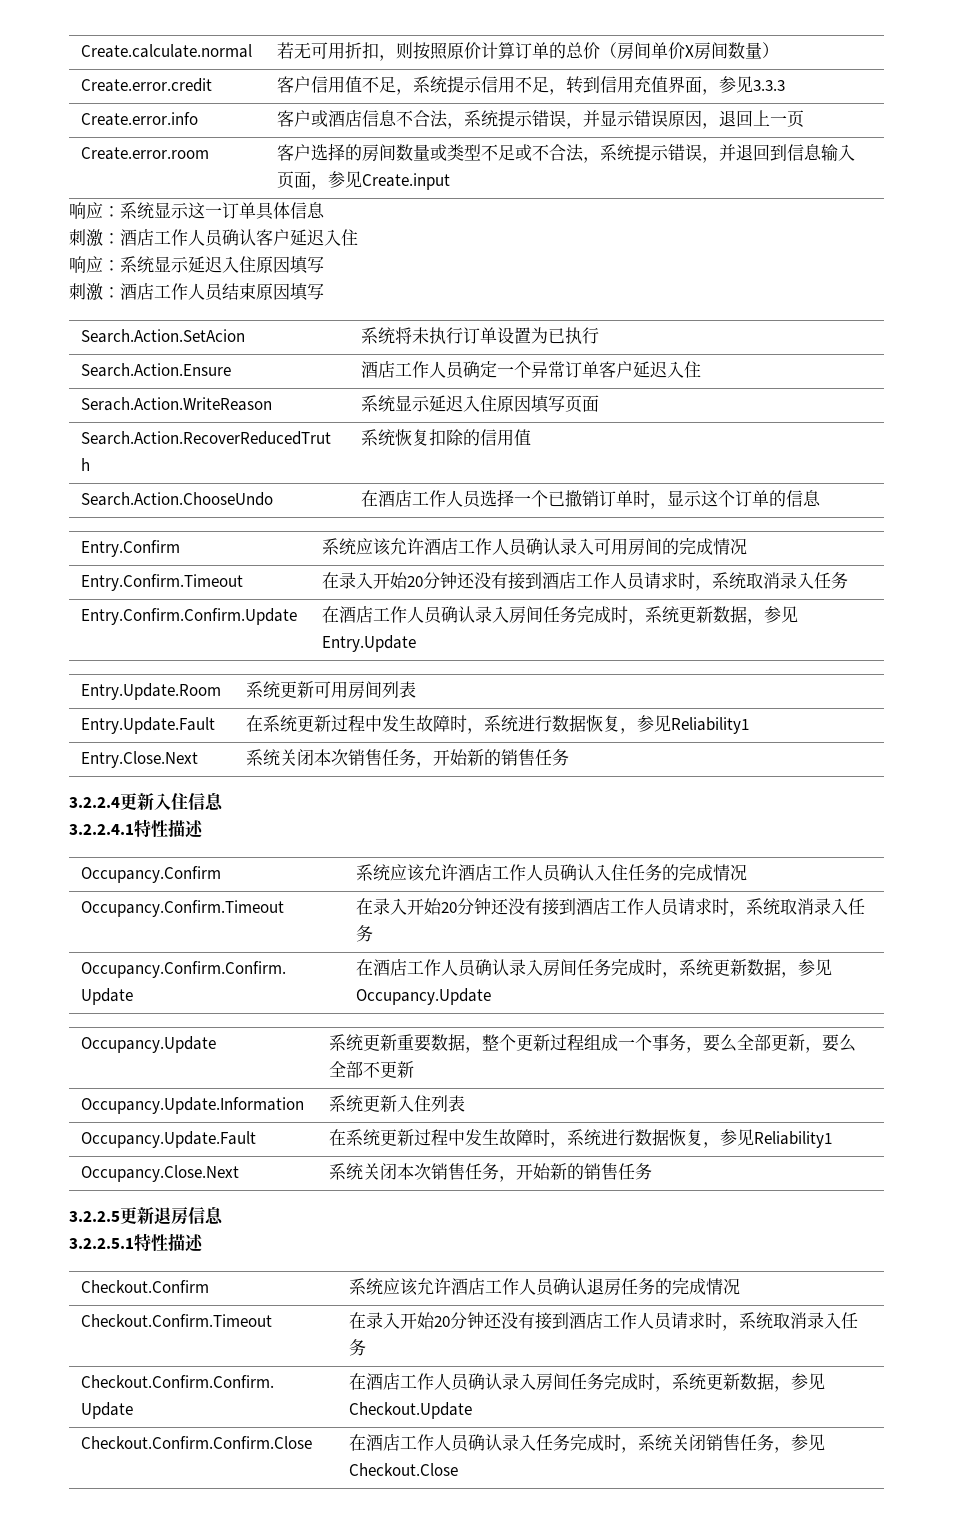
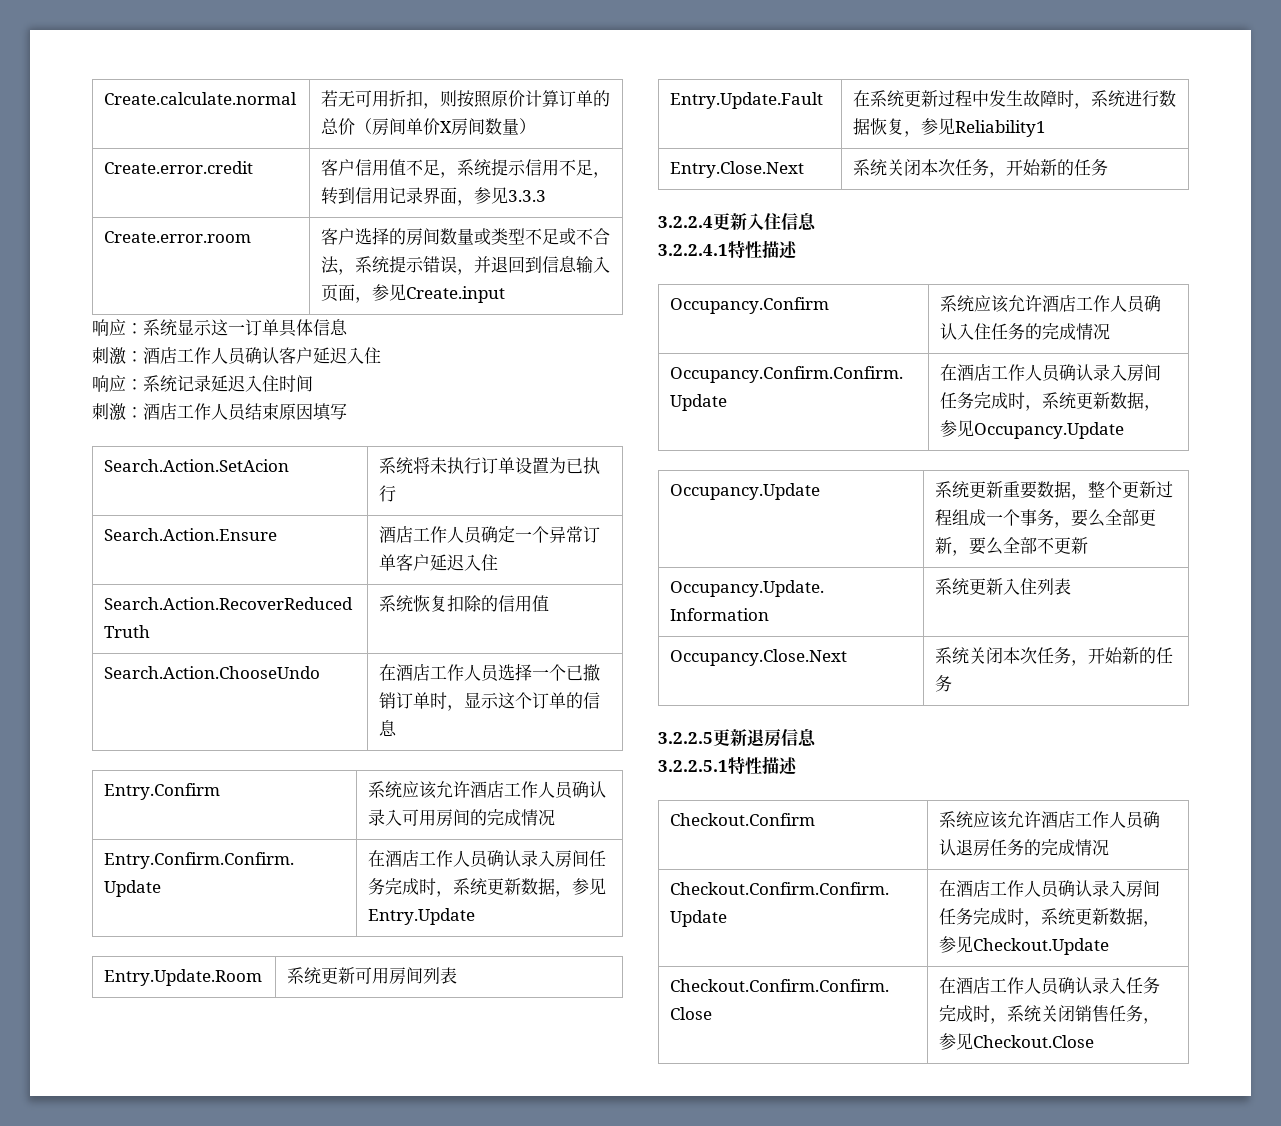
- Create.error.credit | 客户信用值不足，系统提示信用不足，转到信用充值界面，参见3.3.3
+ Create.error.credit | 客户信用值不足，系统提示信用不足，转到信用记录界面，参见3.3.3
- Create.error.info | 客户或酒店信息不合法，系统提示错误，并显示错误原因，退回上一页
- 响应：系统显示延迟入住原因填写
+ 响应：系统记录延迟入住时间
- Serach.Action.WriteReason | 系统显示延迟入住原因填写页面
- Entry.Confirm.Timeout | 在录入开始20分钟还没有接到酒店工作人员请求时，系统取消录入任务
- Entry.Close.Next | 系统关闭本次销售任务，开始新的销售任务
+ Entry.Close.Next | 系统关闭本次任务，开始新的任务
- Occupancy.Confirm.Timeout | 在录入开始20分钟还没有接到酒店工作人员请求时，系统取消录入任务
- Occupancy.Update.Fault | 在系统更新过程中发生故障时，系统进行数据恢复，参见Reliability1
- Occupancy.Close.Next | 系统关闭本次销售任务，开始新的销售任务
+ Occupancy.Close.Next | 系统关闭本次任务，开始新的任务
- Checkout.Confirm.Timeout | 在录入开始20分钟还没有接到酒店工作人员请求时，系统取消录入任务

